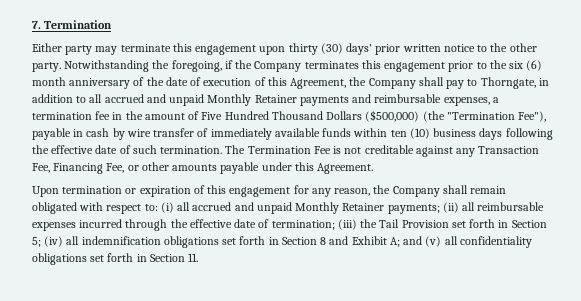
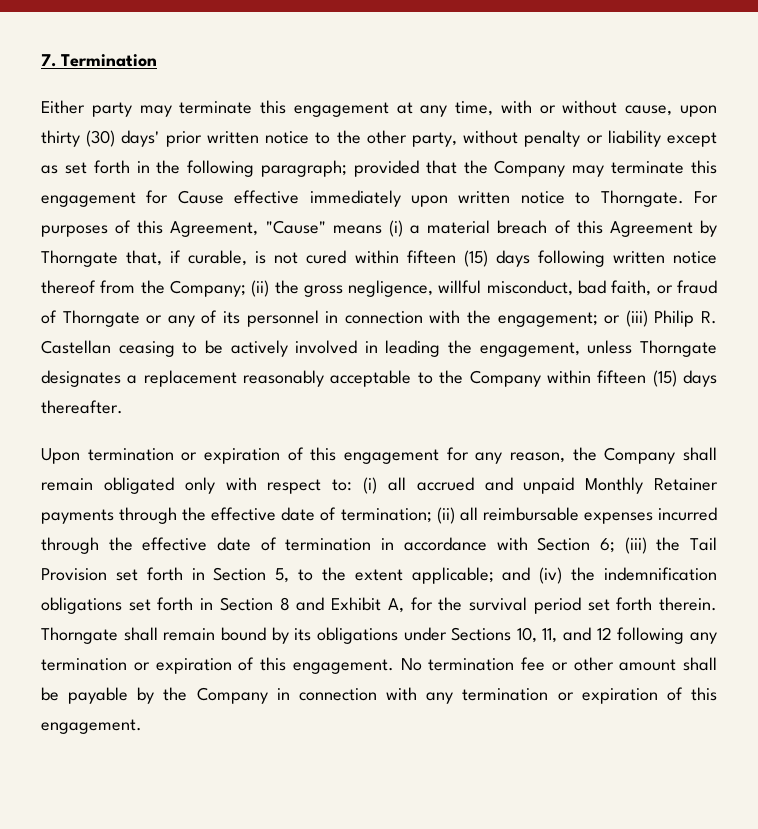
- Either party may terminate this engagement upon thirty (30) days' prior written notice to the other party. Notwithstanding the foregoing, if the Company terminates this engagement prior to the six (6) month anniversary of the date of execution of this Agreement, the Company shall pay to Thorngate, in addition to all accrued and unpaid Monthly Retainer payments and reimbursable expenses, a termination fee in the amount of Five Hundred Thousand Dollars ($500,000) (the "Termination Fee"), payable in cash by wire transfer of immediately available funds within ten (10) business days following the effective date of such termination. The Termination Fee is not creditable against any Transaction Fee, Financing Fee, or other amounts payable under this Agreement.
+ Either party may terminate this engagement at any time, with or without cause, upon thirty (30) days' prior written notice to the other party, without penalty or liability except as set forth in the following paragraph; provided that the Company may terminate this engagement for Cause effective immediately upon written notice to Thorngate. For purposes of this Agreement, "Cause" means (i) a material breach of this Agreement by Thorngate that, if curable, is not cured within fifteen (15) days following written notice thereof from the Company; (ii) the gross negligence, willful misconduct, bad faith, or fraud of Thorngate or any of its personnel in connection with the engagement; or (iii) Philip R. Castellan ceasing to be actively involved in leading the engagement, unless Thorngate designates a replacement reasonably acceptable to the Company within fifteen (15) days thereafter.
- Upon termination or expiration of this engagement for any reason, the Company shall remain obligated with respect to: (i) all accrued and unpaid Monthly Retainer payments; (ii) all reimbursable expenses incurred through the effective date of termination; (iii) the Tail Provision set forth in Section 5; (iv) all indemnification obligations set forth in Section 8 and Exhibit A; and (v) all confidentiality obligations set forth in Section 11.
+ Upon termination or expiration of this engagement for any reason, the Company shall remain obligated only with respect to: (i) all accrued and unpaid Monthly Retainer payments through the effective date of termination; (ii) all reimbursable expenses incurred through the effective date of termination in accordance with Section 6; (iii) the Tail Provision set forth in Section 5, to the extent applicable; and (iv) the indemnification obligations set forth in Section 8 and Exhibit A, for the survival period set forth therein. Thorngate shall remain bound by its obligations under Sections 10, 11, and 12 following any termination or expiration of this engagement. No termination fee or other amount shall be payable by the Company in connection with any termination or expiration of this engagement.

